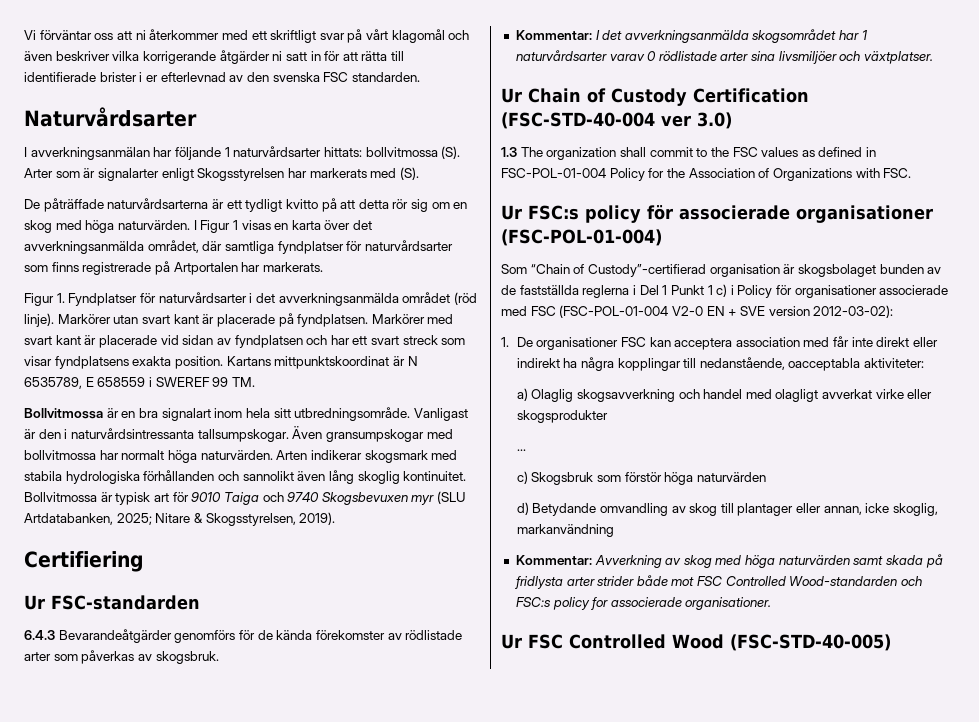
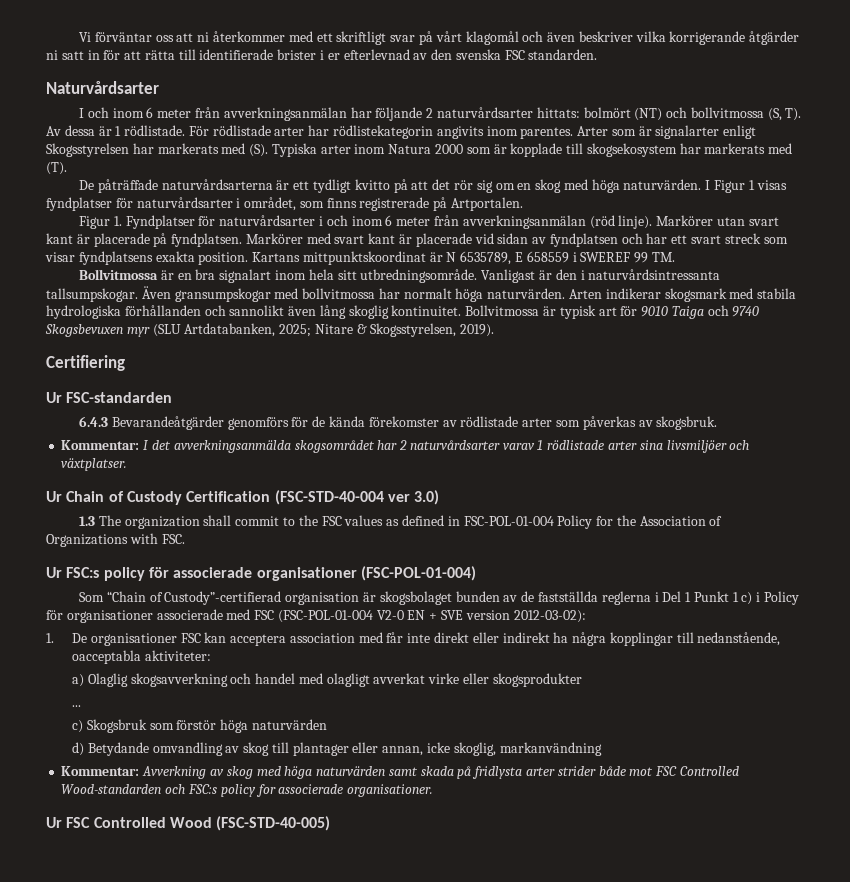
- I avverkningsanmälan har följande 1 naturvårdsarter hittats: bollvitmossa (S). Arter som är signalarter enligt Skogsstyrelsen har markerats med (S).
+ I och inom 6 meter från avverkningsanmälan har följande 2 naturvårdsarter hittats: bolmört (NT) och bollvitmossa (S, T). Av dessa är 1 rödlistade. För rödlistade arter har rödlistekategorin angivits inom parentes. Arter som är signalarter enligt Skogsstyrelsen har markerats med (S). Typiska arter inom Natura 2000 som är kopplade till skogsekosystem har markerats med (T).
- De påträffade naturvårdsarterna är ett tydligt kvitto på att detta rör sig om en skog med höga naturvärden.
+ De påträffade naturvårdsarterna är ett tydligt kvitto på att det rör sig om en skog med höga naturvärden.
- I Figur 1 visas en karta över det avverkningsanmälda området, där samtliga fyndplatser för naturvårdsarter som finns registrerade på Artportalen har markerats.
+ I Figur 1 visas fyndplatser för naturvårdsarter i området, som finns registrerade på Artportalen.
- Figur 1. Fyndplatser för naturvårdsarter i det avverkningsanmälda området (röd linje).
+ Figur 1. Fyndplatser för naturvårdsarter i och inom 6 meter från avverkningsanmälan (röd linje).
- Kommentar: I det avverkningsanmälda skogsområdet har 1 naturvårdsarter varav 0 rödlistade arter sina livsmiljöer och växtplatser.
+ Kommentar: I det avverkningsanmälda skogsområdet har 2 naturvårdsarter varav 1 rödlistade arter sina livsmiljöer och växtplatser.

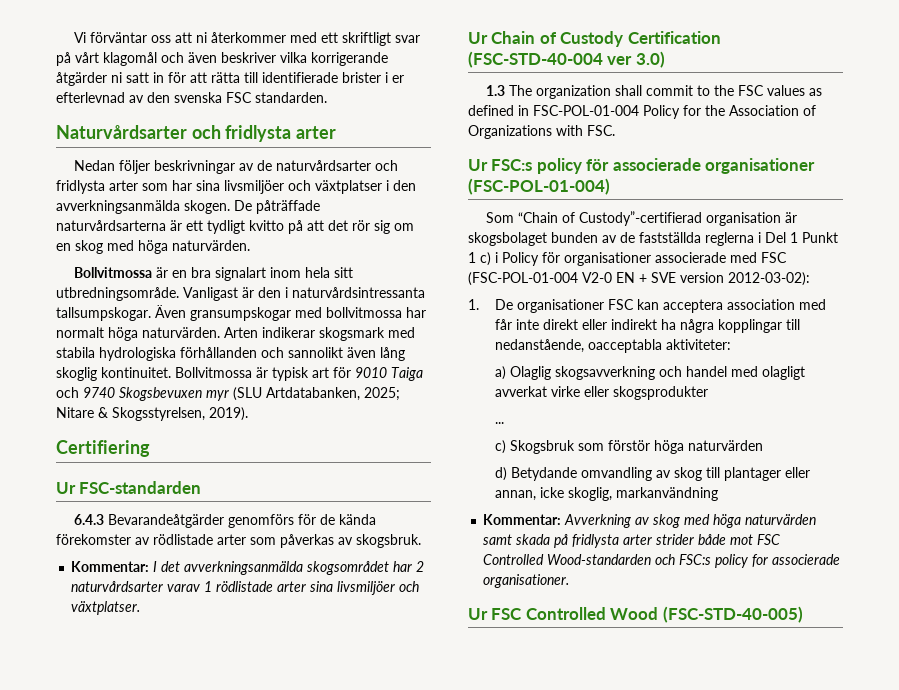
- Naturvårdsarter
- I och inom 6 meter från avverkningsanmälan har följande 2 naturvårdsarter hittats: bolmört (NT) och bollvitmossa (S, T). Av dessa är 1 rödlistade. För rödlistade arter har rödlistekategorin angivits inom parentes. Arter som är signalarter enligt Skogsstyrelsen har markerats med (S). Typiska arter inom Natura 2000 som är kopplade till skogsekosystem har markerats med (T).
- De påträffade naturvårdsarterna är ett tydligt kvitto på att det rör sig om en skog med höga naturvärden. I Figur 1 visas fyndplatser för naturvårdsarter i området, som finns registrerade på Artportalen.
- Figur 1. Fyndplatser för naturvårdsarter i och inom 6 meter från avverkningsanmälan (röd linje). Markörer utan svart kant är placerade på fyndplatsen. Markörer med svart kant är placerade vid sidan av fyndplatsen och har ett svart streck som visar fyndplatsens exakta position. Kartans mittpunktskoordinat är N 6535789, E 658559 i SWEREF 99 TM.
+ Naturvårdsarter och fridlysta arter
+ Nedan följer beskrivningar av de naturvårdsarter och fridlysta arter som har sina livsmiljöer och växtplatser i den avverkningsanmälda skogen. De påträffade naturvårdsarterna är ett tydligt kvitto på att det rör sig om en skog med höga naturvärden.

